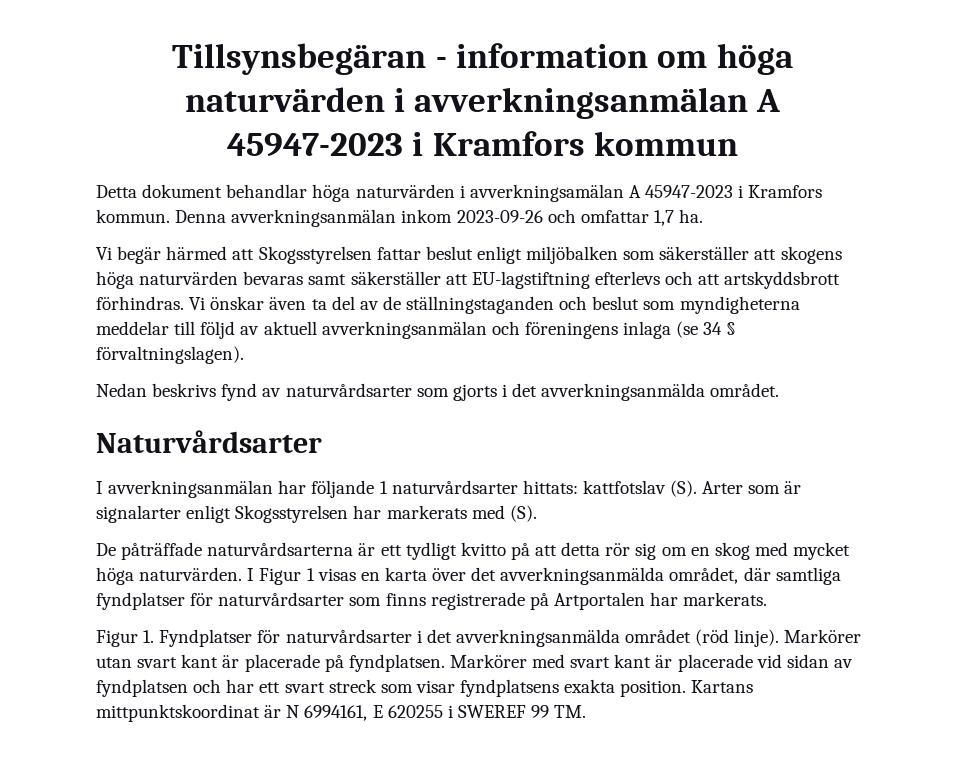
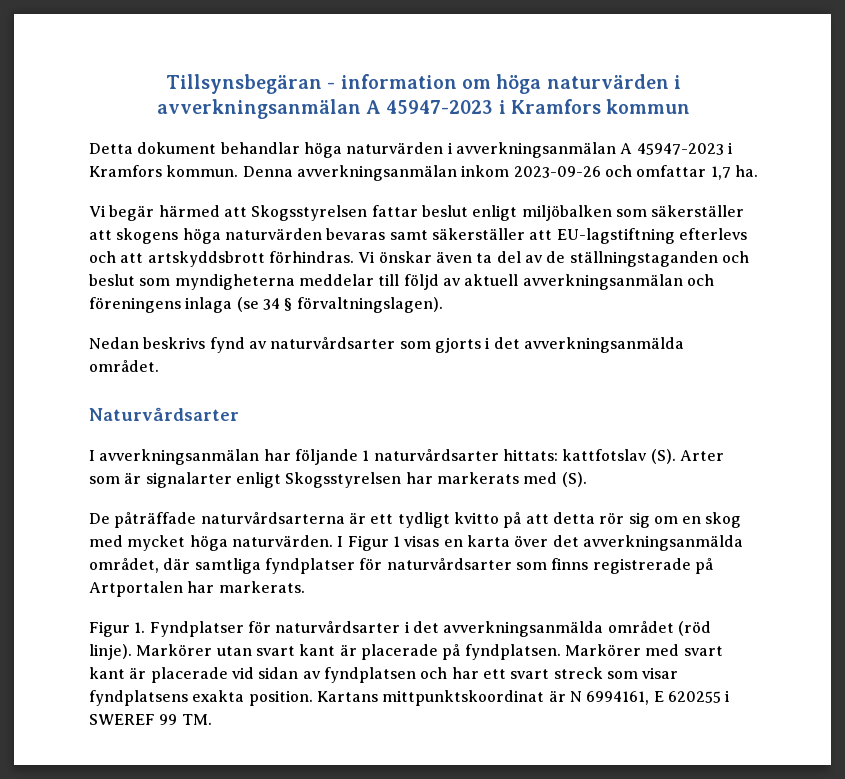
- Detta dokument behandlar höga naturvärden i avverkningsamälan A 45947-2023 i Kramfors kommun.
+ Detta dokument behandlar höga naturvärden i avverkningsanmälan A 45947-2023 i Kramfors kommun.

